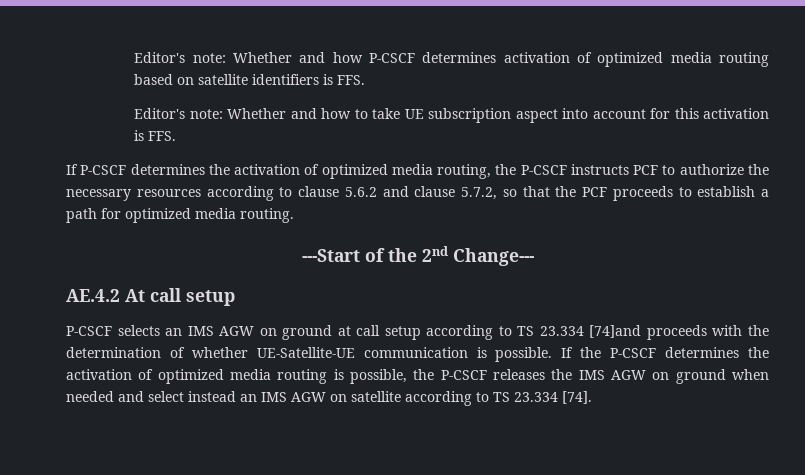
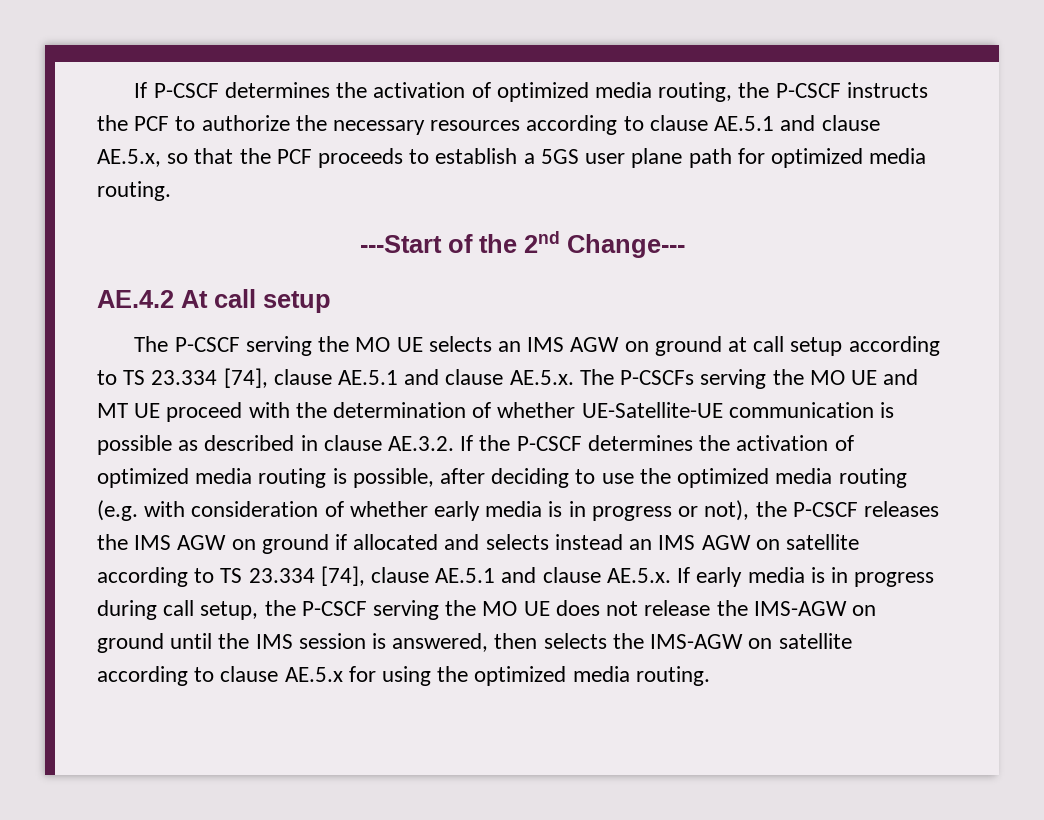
- Editor's note: Whether and how P-CSCF determines activation of optimized media routing based on satellite identifiers is FFS.
- Editor's note: Whether and how to take UE subscription aspect into account for this activation is FFS.
- If P-CSCF determines the activation of optimized media routing, the P-CSCF instructs PCF to authorize the necessary resources according to clause 5.6.2 and clause 5.7.2, so that the PCF proceeds to establish a path for optimized media routing.
+ If P-CSCF determines the activation of optimized media routing, the P-CSCF instructs the PCF to authorize the necessary resources according to clause AE.5.1 and clause AE.5.x, so that the PCF proceeds to establish a 5GS user plane path for optimized media routing.
- P-CSCF selects an IMS AGW on ground at call setup according to TS 23.334 [74]and proceeds with the determination of whether UE-Satellite-UE communication is possible. If the P-CSCF determines the activation of optimized media routing is possible, the P-CSCF releases the IMS AGW on ground when needed and select instead an IMS AGW on satellite according to TS 23.334 [74].
+ The P-CSCF serving the MO UE selects an IMS AGW on ground at call setup according to TS 23.334 [74], clause AE.5.1 and clause AE.5.x. The P-CSCFs serving the MO UE and MT UE proceed with the determination of whether UE-Satellite-UE communication is possible as described in clause AE.3.2. If the P-CSCF determines the activation of optimized media routing is possible, after deciding to use the optimized media routing (e.g. with consideration of whether early media is in progress or not), the P-CSCF releases the IMS AGW on ground if allocated and selects instead an IMS AGW on satellite according to TS 23.334 [74], clause AE.5.1 and clause AE.5.x. If early media is in progress during call setup, the P-CSCF serving the MO UE does not release the IMS-AGW on ground until the IMS session is answered, then selects the IMS-AGW on satellite according to clause AE.5.x for using the optimized media routing.

